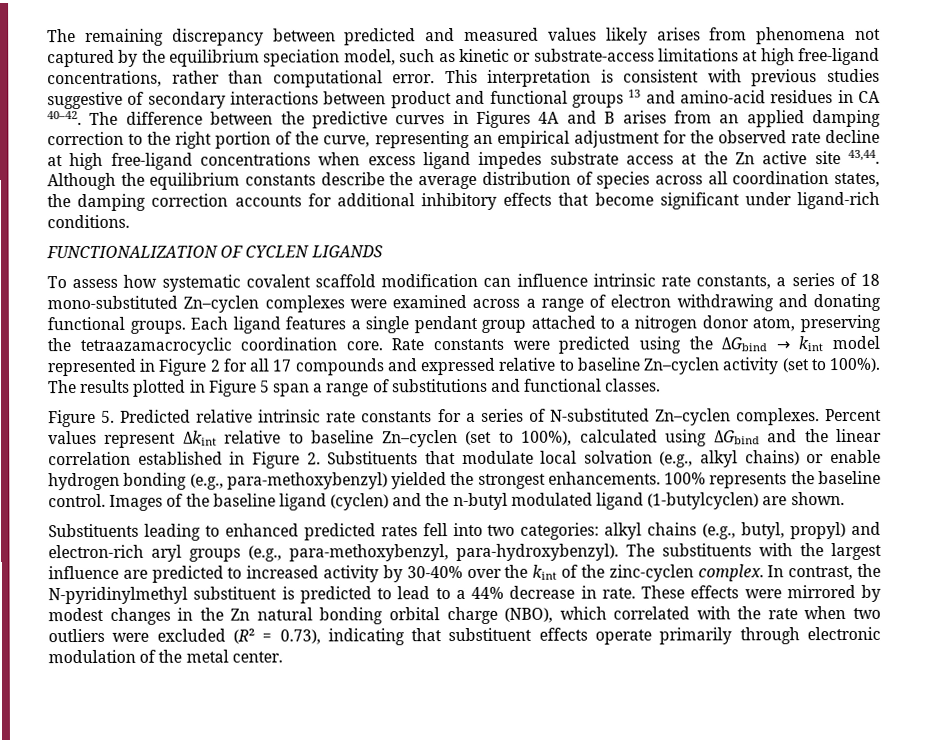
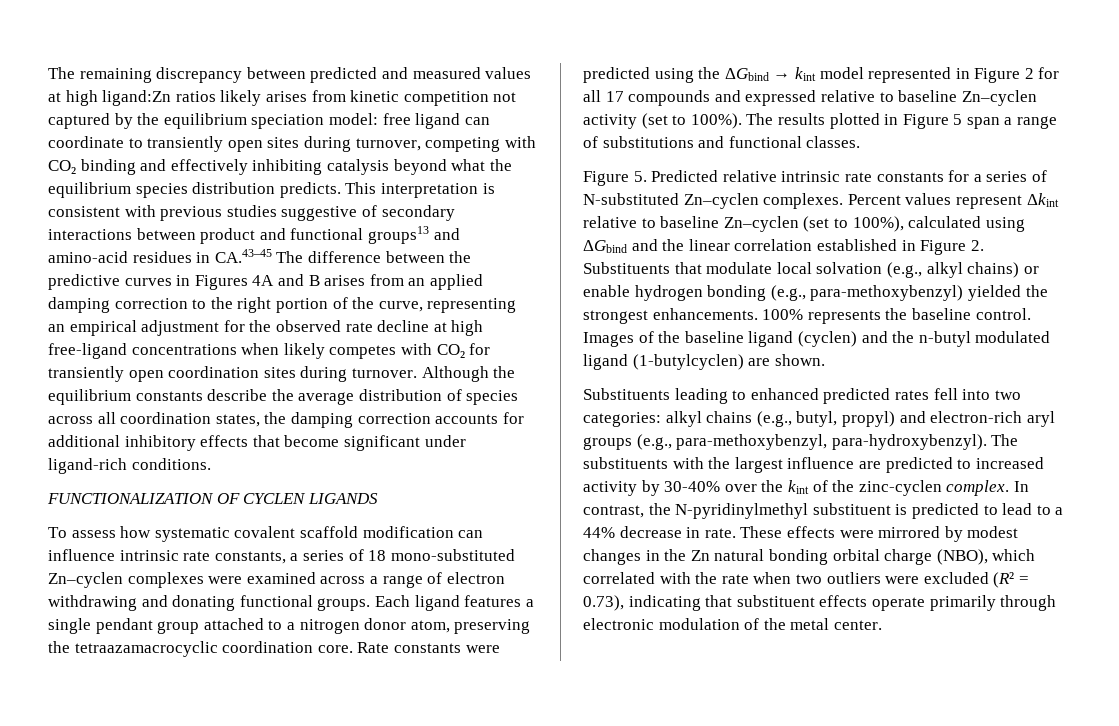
- The remaining discrepancy between predicted and measured values likely arises from phenomena not captured by the equilibrium speciation model, such as kinetic or substrate-access limitations at high free-ligand concentrations, rather than computational error.
+ The remaining discrepancy between predicted and measured values at high ligand:Zn ratios likely arises from kinetic competition not captured by the equilibrium speciation model: free ligand can coordinate to transiently open sites during turnover, competing with CO₂ binding and effectively inhibiting catalysis beyond what the equilibrium species distribution predicts.
- This interpretation is consistent with previous studies suggestive of secondary interactions between product and functional groups 13 and amino-acid residues in CA 40–42. The difference between the predictive curves in Figures 4A and B arises from an applied damping correction to the right portion of the curve, representing an empirical adjustment for the observed rate decline at high free-ligand concentrations when excess ligand impedes substrate access at the Zn active site 43,44.
+ This interpretation is consistent with previous studies suggestive of secondary interactions between product and functional groups13 and amino-acid residues in CA.43–45 The difference between the predictive curves in Figures 4A and B arises from an applied damping correction to the right portion of the curve, representing an empirical adjustment for the observed rate decline at high free-ligand concentrations when likely competes with CO₂ for transiently open coordination sites during turnover.

